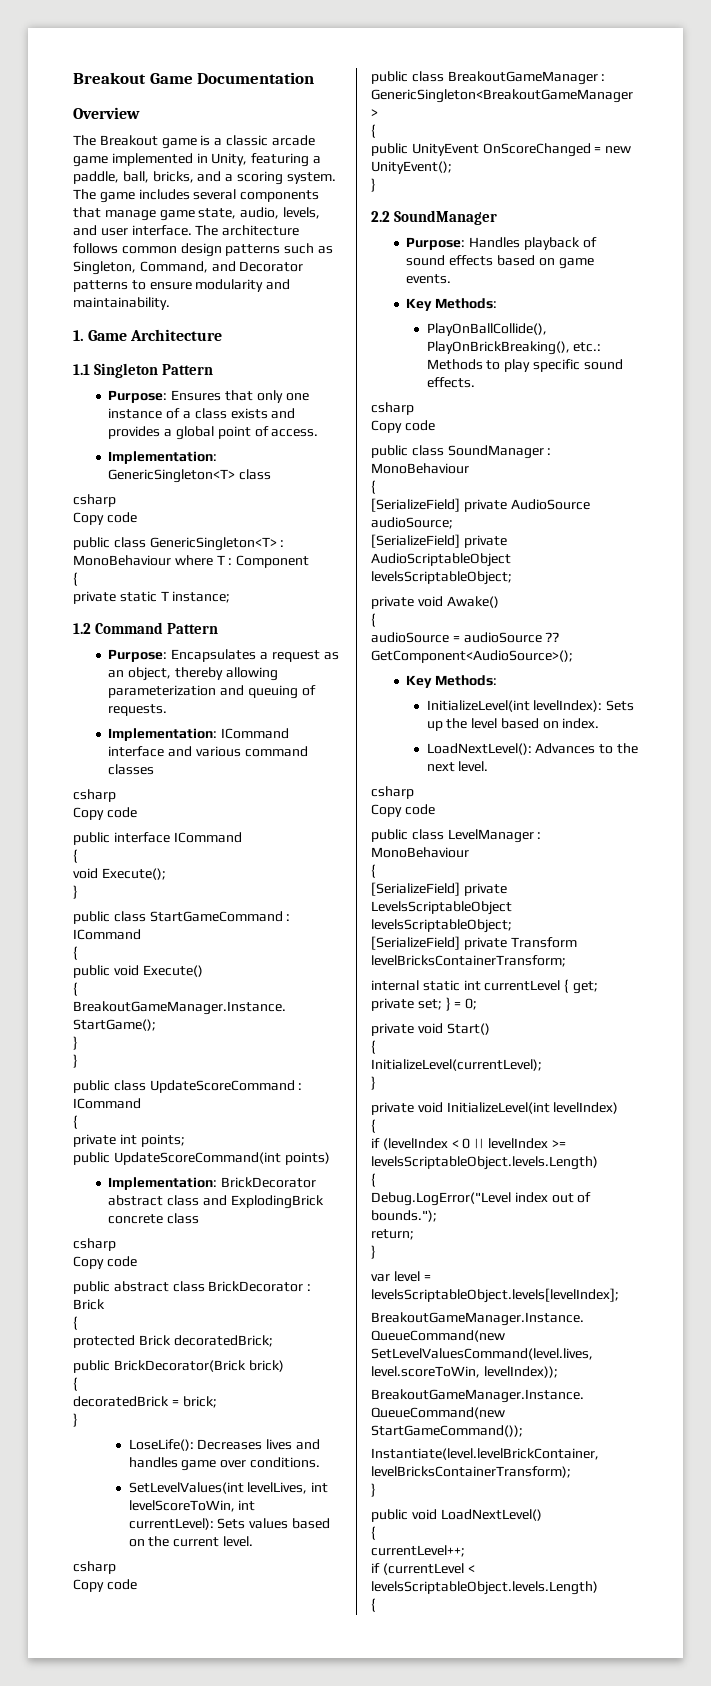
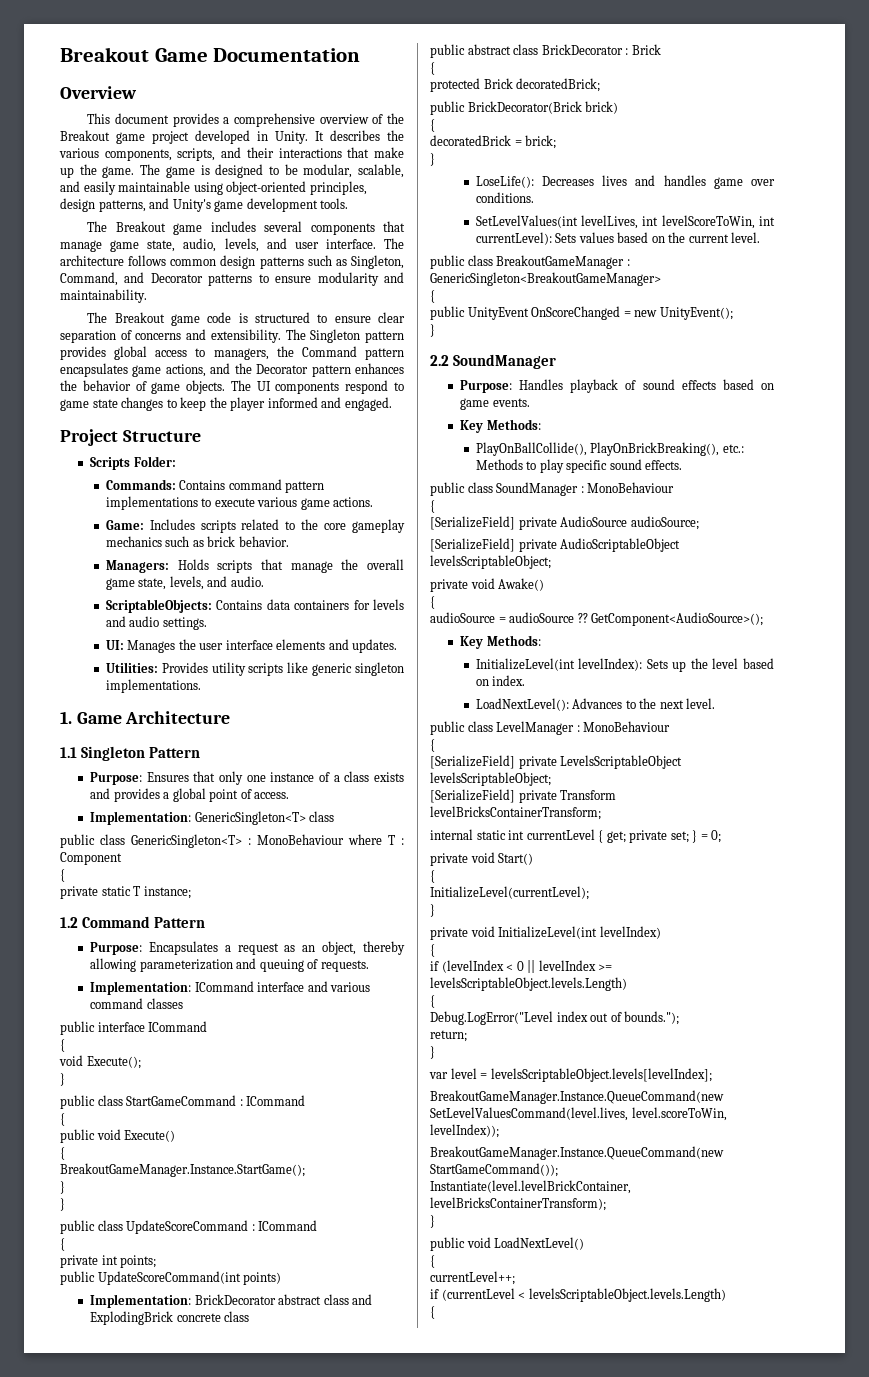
- The Breakout game is a classic arcade game implemented in Unity, featuring a paddle, ball, bricks, and a scoring system. The game includes several components that manage game state, audio, levels, and user interface.
+ This document provides a comprehensive overview of the Breakout game project developed in Unity. It describes the various components, scripts, and their interactions that make up the game. The game is designed to be modular, scalable, and easily maintainable using object-oriented principles, design patterns, and Unity's game development tools.
+ The Breakout game includes several components that manage game state, audio, levels, and user interface.
+ The Breakout game code is structured to ensure clear separation of concerns and extensibility. The Singleton pattern provides global access to managers, the Command pattern encapsulates game actions, and the Decorator pattern enhances the behavior of game objects. The UI components respond to game state changes to keep the player informed and engaged.
+ Project Structure
+ Scripts Folder:
+ Commands: Contains command pattern implementations to execute various game actions.
+ Game: Includes scripts related to the core gameplay mechanics such as brick behavior.
+ Managers: Holds scripts that manage the overall game state, levels, and audio.
+ ScriptableObjects: Contains data containers for levels and audio settings.
+ UI: Manages the user interface elements and updates.
+ Utilities: Provides utility scripts like generic singleton implementations.
  Implementation: GenericSingleton<T> class
- csharp
- Copy code
  Implementation: ICommand interface and various command classes
- csharp
- Copy code
  Implementation: BrickDecorator abstract class and ExplodingBrick concrete class
- csharp
- Copy code
  SetLevelValues(int levelLives, int levelScoreToWin, int currentLevel): Sets values based on the current level.
- csharp
- Copy code
  PlayOnBallCollide(), PlayOnBrickBreaking(), etc.: Methods to play specific sound effects.
- csharp
- Copy code
  LoadNextLevel(): Advances to the next level.
- csharp
- Copy code

